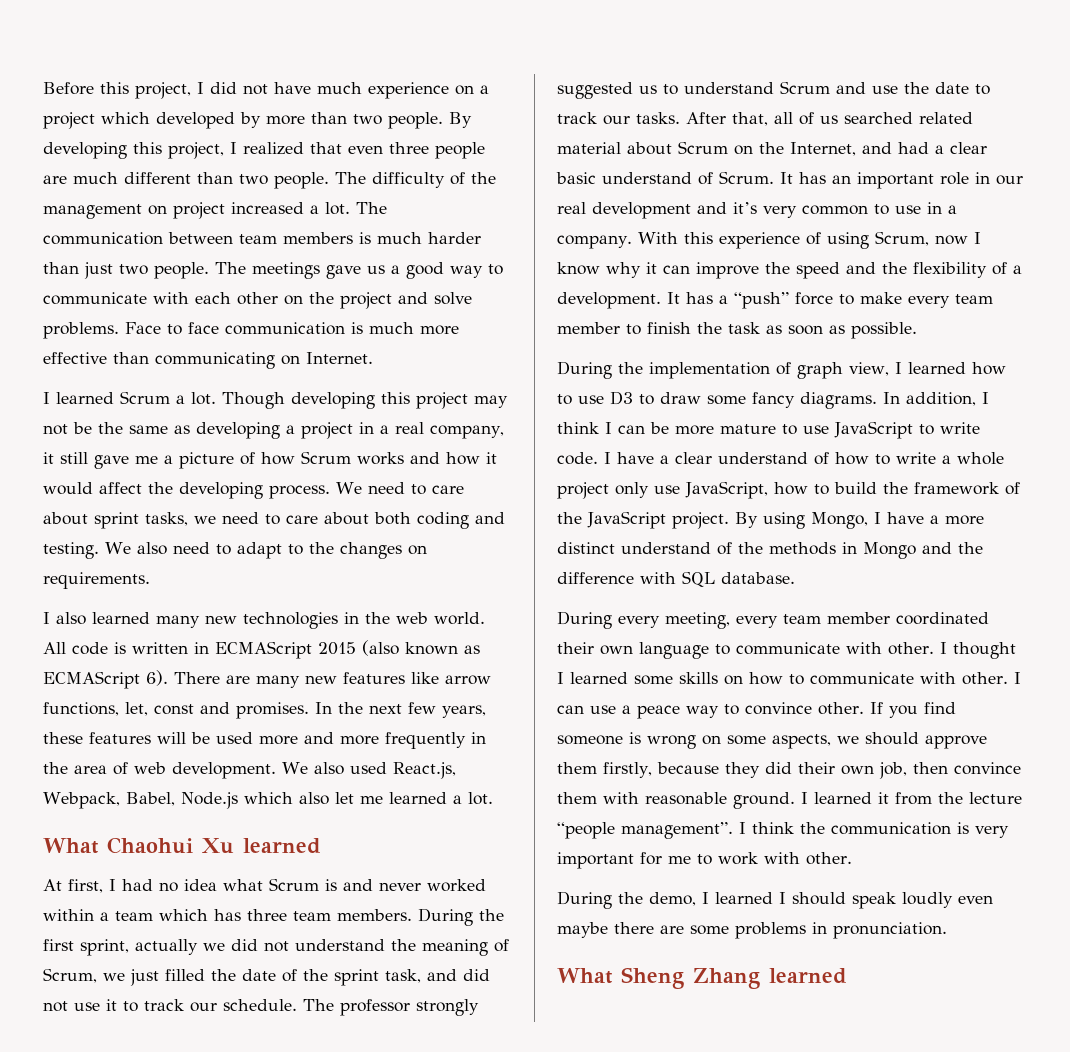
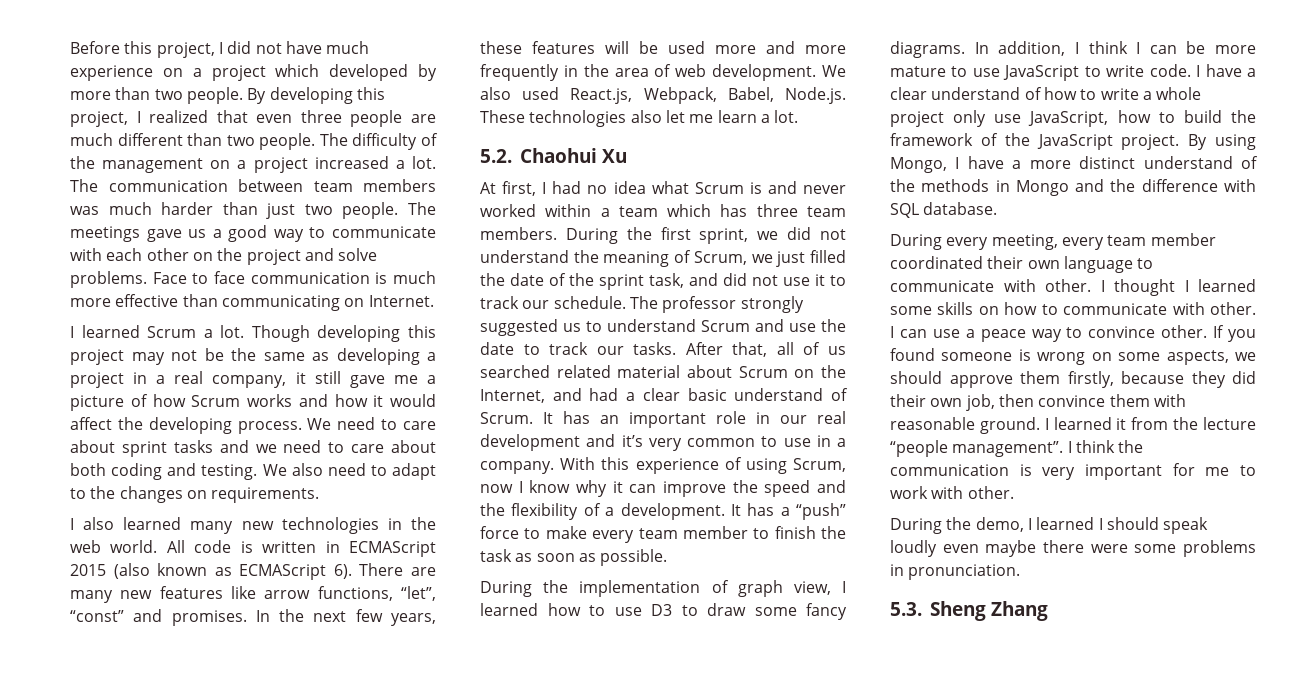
- The difficulty of the management on project increased a lot.
+ The difficulty of the management on a project increased a lot.
- The communication between team members is much harder than just two people.
+ The communication between team members was much harder than just two people.
- We need to care about sprint tasks, we need to care about both coding and testing.
+ We need to care about sprint tasks and we need to care about both coding and testing.
- There are many new features like arrow functions, let, const and promises.
+ There are many new features like arrow functions, “let”, “const” and promises.
- We also used React.js, Webpack, Babel, Node.js which also let me learned a lot.
+ We also used React.js, Webpack, Babel, Node.js. These technologies also let me learn a lot.
- What Chaohui Xu learned
+ 5.2. Chaohui Xu
- During the first sprint, actually we did not understand the meaning of Scrum, we just filled the date of the sprint task, and did not use it to track our schedule.
+ During the first sprint, we did not understand the meaning of Scrum, we just filled the date of the sprint task, and did not use it to track our schedule.
- If you find someone is wrong on some aspects, we should approve them firstly, because they did their own job, then convince them with reasonable ground.
+ If you found someone is wrong on some aspects, we should approve them firstly, because they did their own job, then convince them with reasonable ground.
- During the demo, I learned I should speak loudly even maybe there are some problems in pronunciation.
+ During the demo, I learned I should speak loudly even maybe there were some problems in pronunciation.
- What Sheng Zhang learned
+ 5.3. Sheng Zhang

